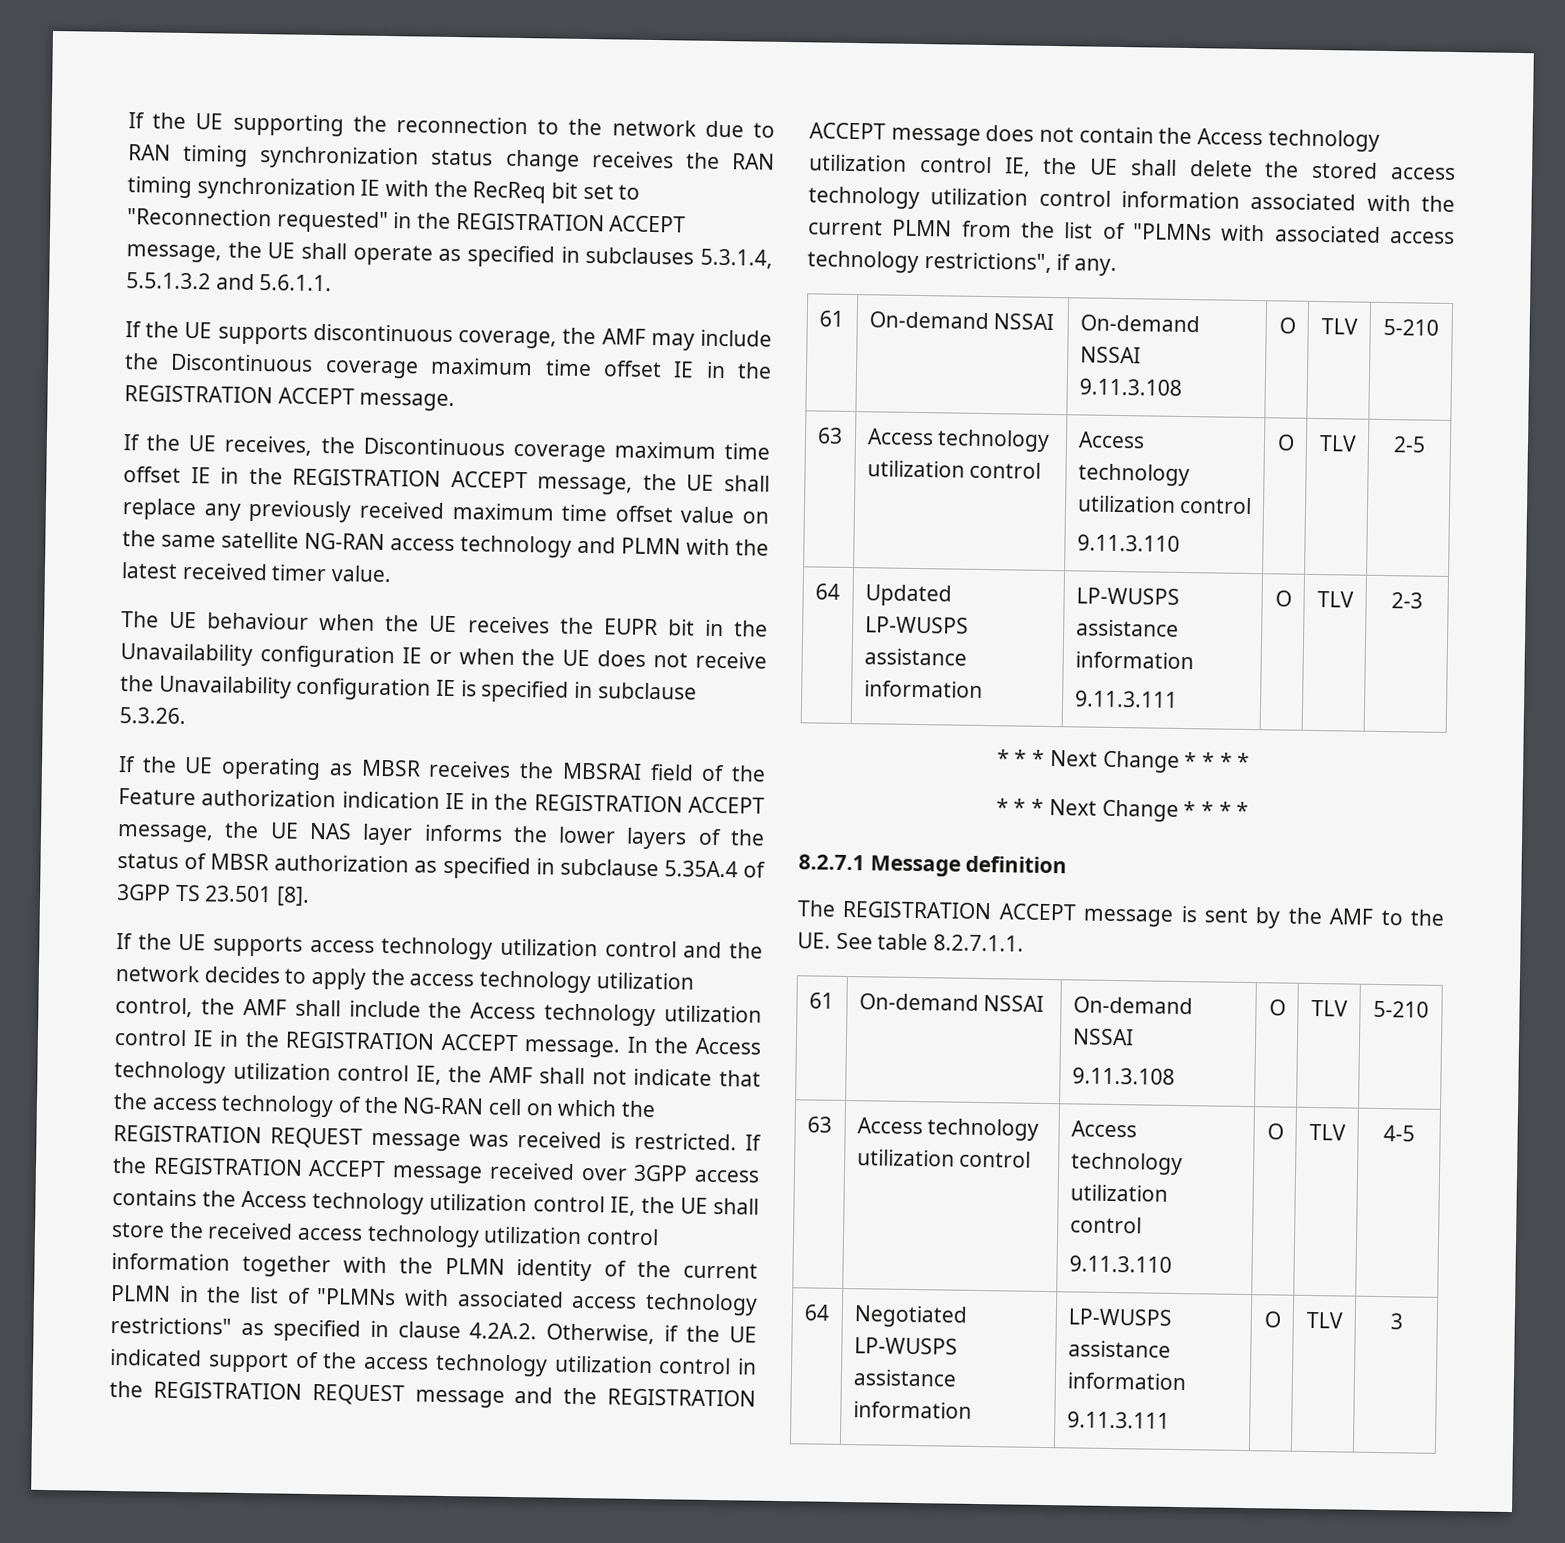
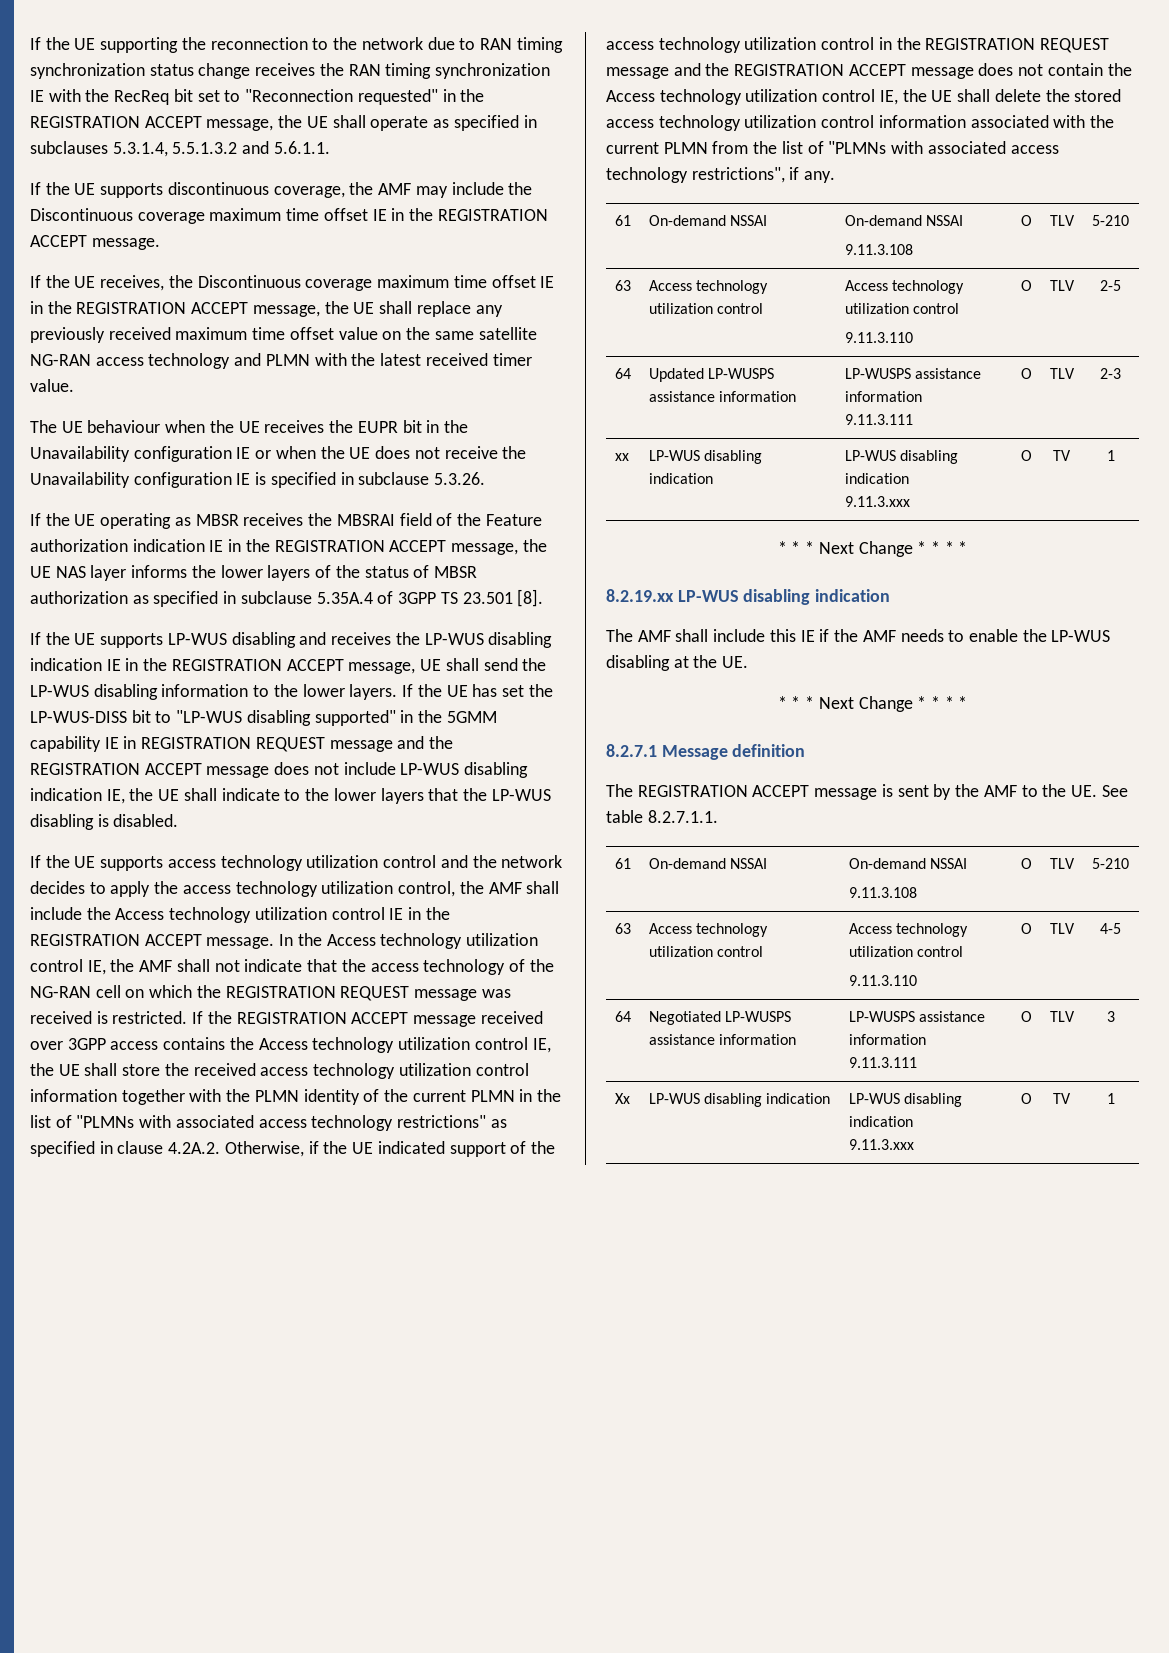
+ If the UE supports LP-WUS disabling and receives the LP-WUS disabling indication IE in the REGISTRATION ACCEPT message, UE shall send the LP-WUS disabling information to the lower layers. If the UE has set the LP-WUS-DISS bit to "LP-WUS disabling supported" in the 5GMM capability IE in REGISTRATION REQUEST message and the REGISTRATION ACCEPT message does not include LP-WUS disabling indication IE, the UE shall indicate to the lower layers that the LP-WUS disabling is disabled.
  64 | Updated LP-WUSPS assistance information | LP-WUSPS assistance information
  9.11.3.111 | O | TLV | 2-3
+ xx | LP-WUS disabling indication | LP-WUS disabling indication
+ 9.11.3.xxx | O | TV | 1
  * * * Next Change * * * *
+ 8.2.19.xx LP-WUS disabling indication
+ The AMF shall include this IE if the AMF needs to enable the LP-WUS disabling at the UE.
+ Xx | LP-WUS disabling indication | LP-WUS disabling indication
+ 9.11.3.xxx | O | TV | 1

